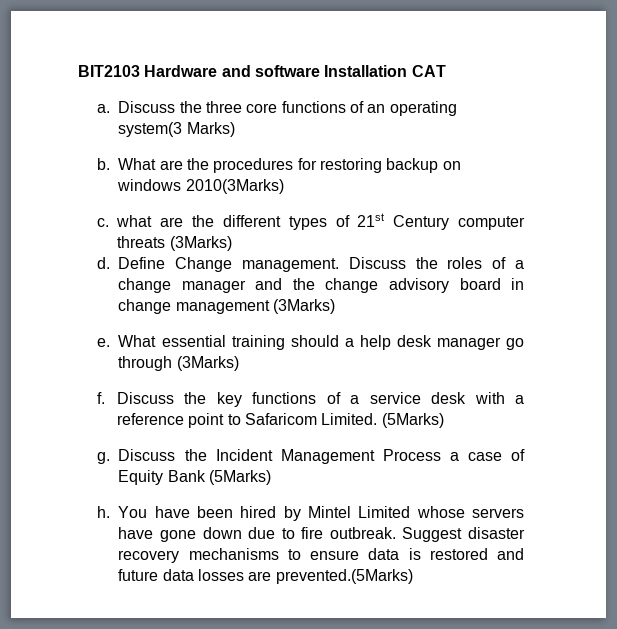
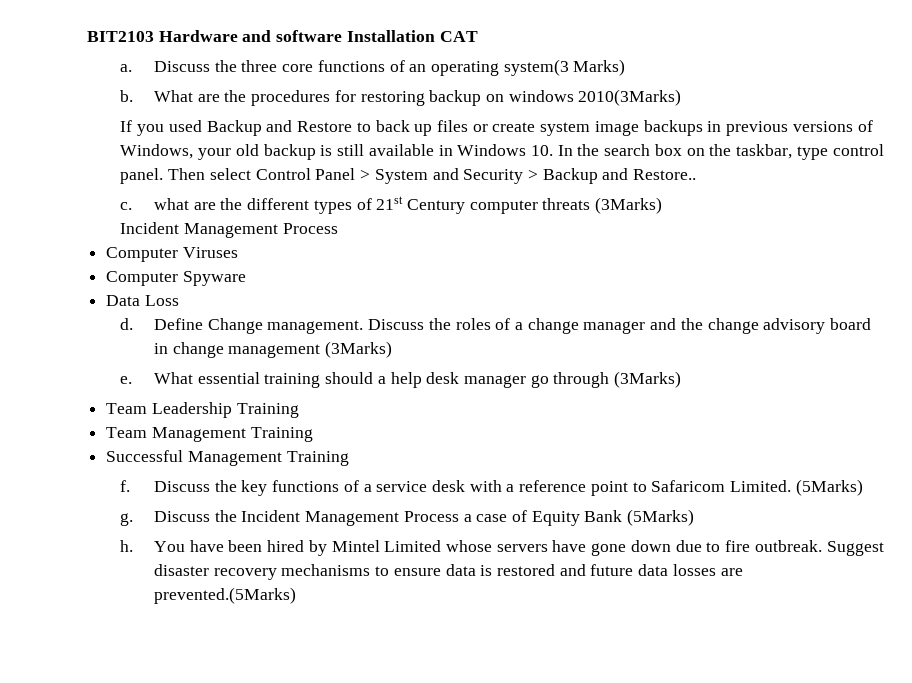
+ If you used Backup and Restore to back up files or create system image backups in previous versions of Windows, your old backup is still available in Windows 10. In the search box on the taskbar, type control panel. Then select Control Panel > System and Security > Backup and Restore..
  c. what are the different types of 21st Century computer threats (3Marks)
+ Incident Management Process
+ Computer Viruses
+ Computer Spyware
+ Data Loss
+ Team Leadership Training
+ Team Management Training
+ Successful Management Training

